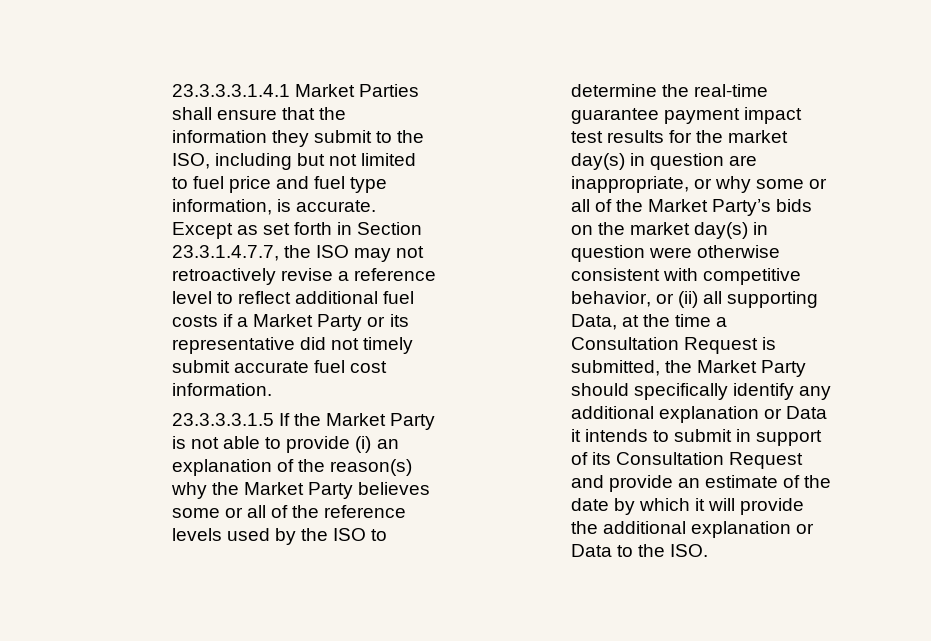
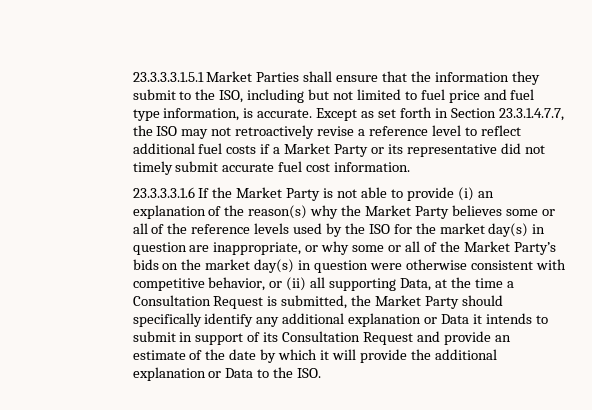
- 23.3.3.3.1.4.1 Market Parties shall ensure that the information they submit to the ISO, including but not limited to fuel price and fuel type information, is accurate.
+ 23.3.3.3.1.5.1 Market Parties shall ensure that the information they submit to the ISO, including but not limited to fuel price and fuel type information, is accurate.
- 23.3.3.3.1.5 If the Market Party is not able to provide (i) an explanation of the reason(s) why the Market Party believes some or all of the reference levels used by the ISO to determine the real-time guarantee payment impact test results for the market day(s) in question are inappropriate, or why some or all of the Market Party’s bids on the market day(s) in question were otherwise consistent with competitive behavior, or (ii) all supporting Data, at the time a Consultation Request is submitted, the Market Party should specifically identify any additional explanation or Data it intends to submit in support of its Consultation Request and provide an estimate of the date by which it will provide the additional explanation or Data to the ISO.
+ 23.3.3.3.1.6 If the Market Party is not able to provide (i) an explanation of the reason(s) why the Market Party believes some or all of the reference levels used by the ISO for the market day(s) in question are inappropriate, or why some or all of the Market Party’s bids on the market day(s) in question were otherwise consistent with competitive behavior, or (ii) all supporting Data, at the time a Consultation Request is submitted, the Market Party should specifically identify any additional explanation or Data it intends to submit in support of its Consultation Request and provide an estimate of the date by which it will provide the additional explanation or Data to the ISO.

